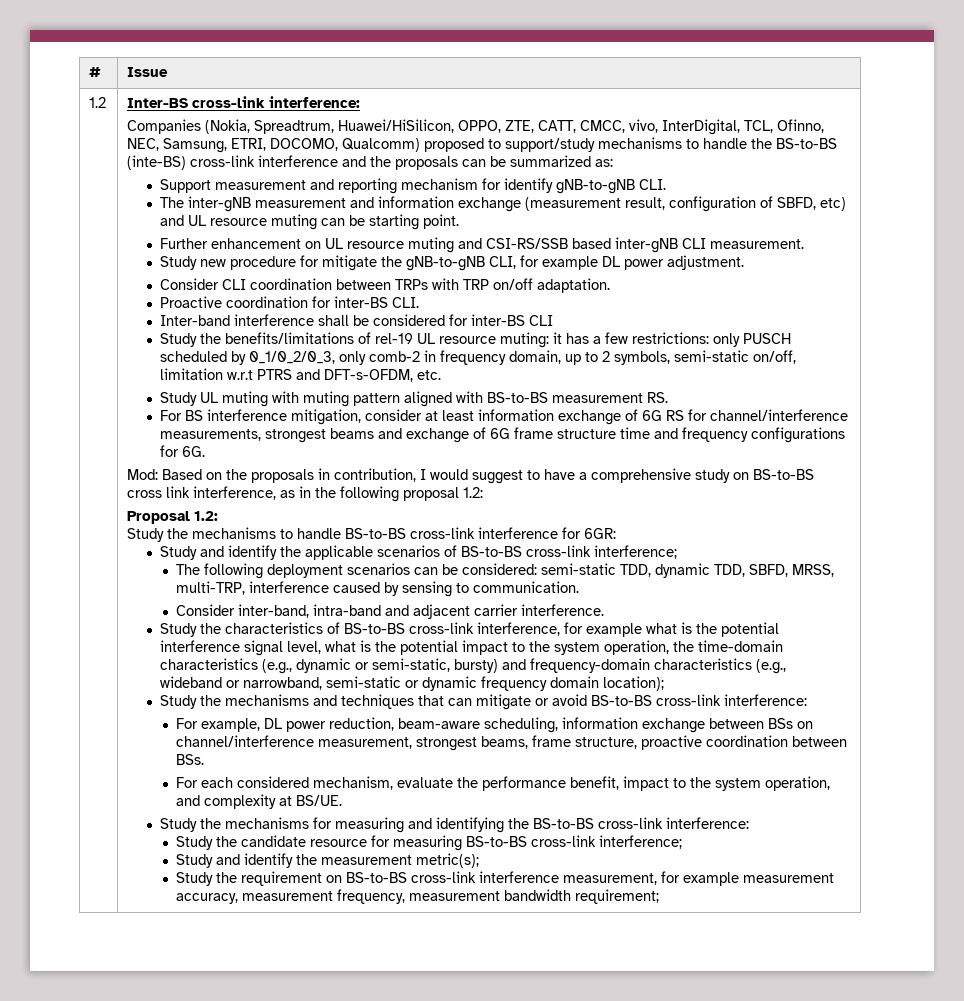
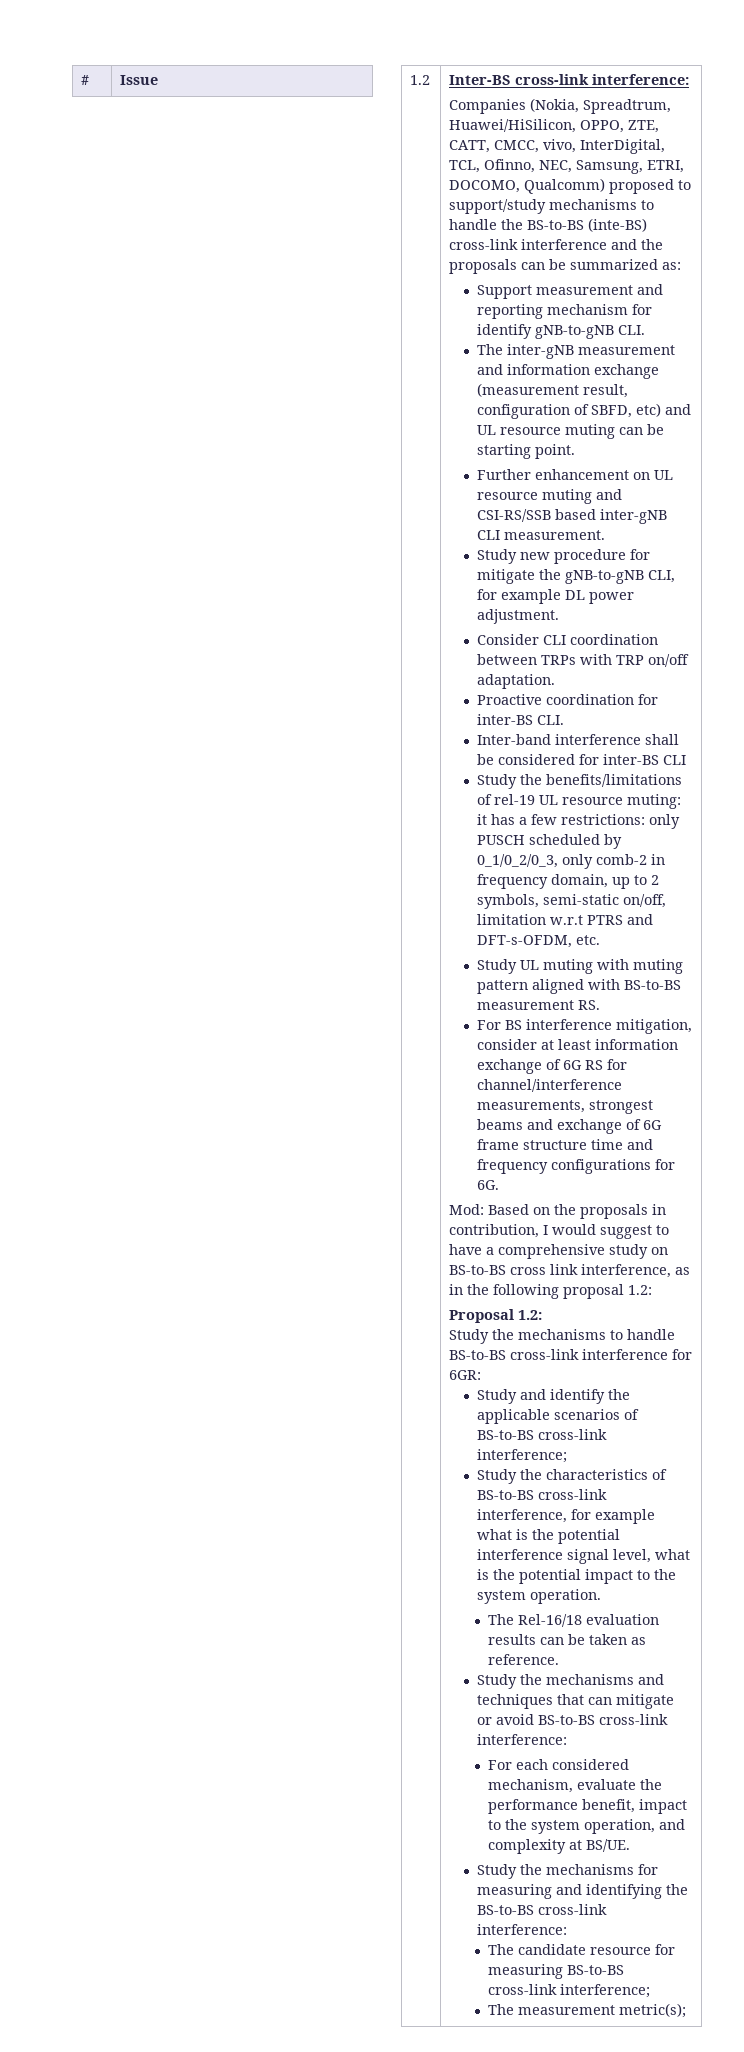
- The following deployment scenarios can be considered: semi-static TDD, dynamic TDD, SBFD, MRSS, multi-TRP, interference caused by sensing to communication.
- Consider inter-band, intra-band and adjacent carrier interference.
- Study the characteristics of BS-to-BS cross-link interference, for example what is the potential interference signal level, what is the potential impact to the system operation, the time-domain characteristics (e.g., dynamic or semi-static, bursty) and frequency-domain characteristics (e.g., wideband or narrowband, semi-static or dynamic frequency domain location);
+ Study the characteristics of BS-to-BS cross-link interference, for example what is the potential interference signal level, what is the potential impact to the system operation.
+ The Rel-16/18 evaluation results can be taken as reference.
- For example, DL power reduction, beam-aware scheduling, information exchange between BSs on channel/interference measurement, strongest beams, frame structure, proactive coordination between BSs.
- Study the candidate resource for measuring BS-to-BS cross-link interference;
+ The candidate resource for measuring BS-to-BS cross-link interference;
- Study and identify the measurement metric(s);
- Study the requirement on BS-to-BS cross-link interference measurement, for example measurement accuracy, measurement frequency, measurement bandwidth requirement;
+ The measurement metric(s);

